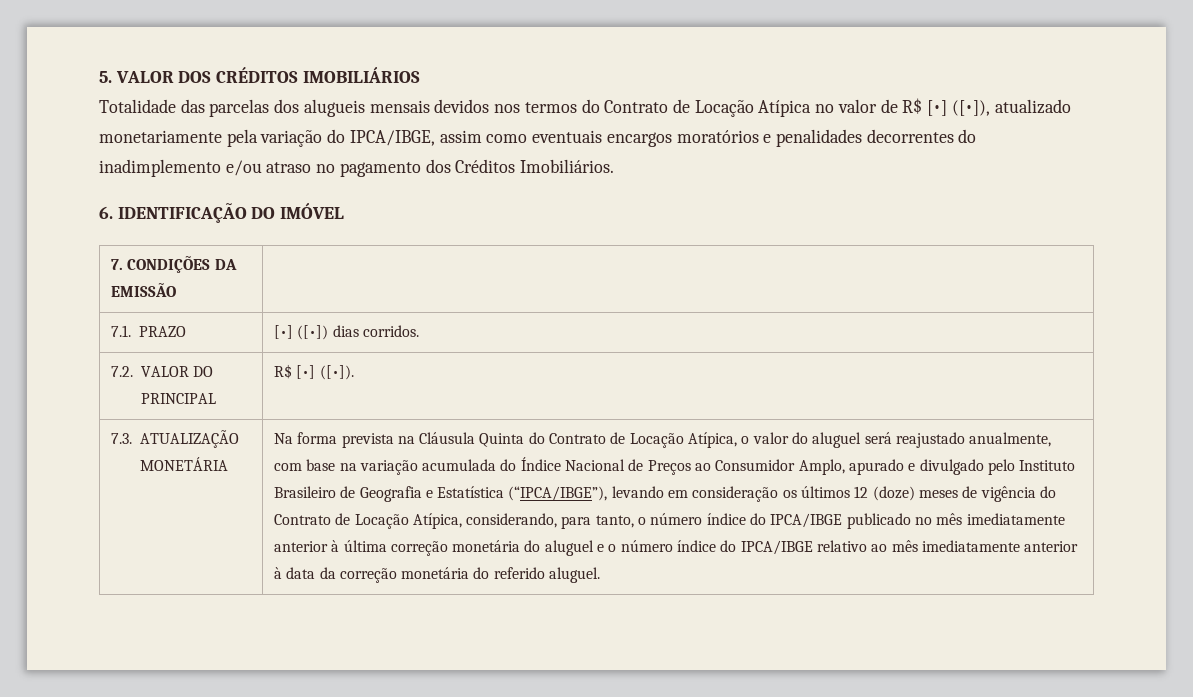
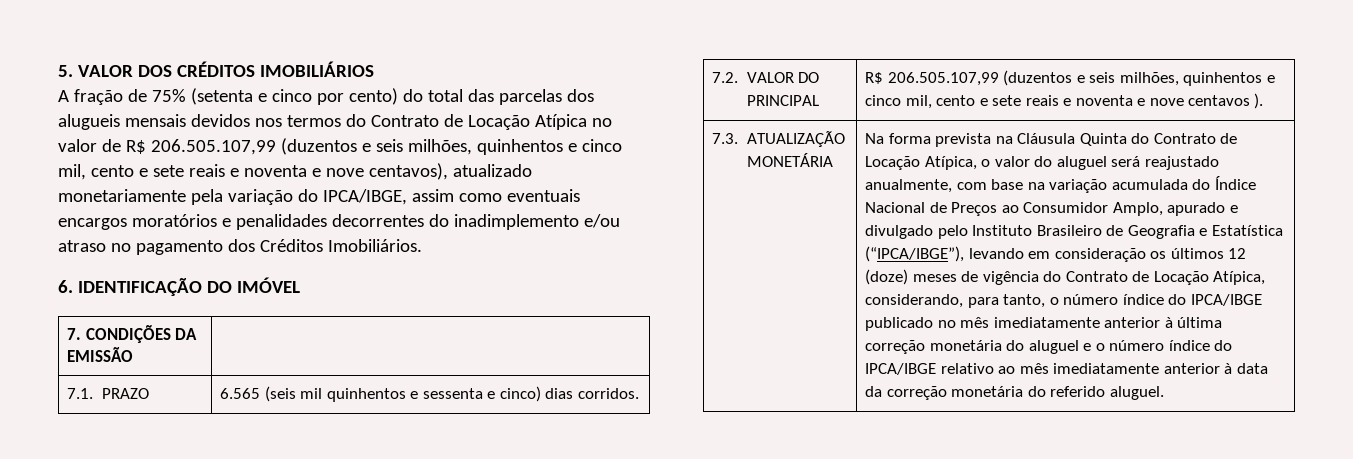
- Totalidade das parcelas dos alugueis mensais devidos nos termos do Contrato de Locação Atípica no valor de R$ [•] ([•]), atualizado monetariamente pela variação do IPCA/IBGE, assim como eventuais encargos moratórios e penalidades decorrentes do inadimplemento e/ou atraso no pagamento dos Créditos Imobiliários.
+ A fração de 75% (setenta e cinco por cento) do total das parcelas dos alugueis mensais devidos nos termos do Contrato de Locação Atípica no valor de R$ 206.505.107,99 (duzentos e seis milhões, quinhentos e cinco mil, cento e sete reais e noventa e nove centavos), atualizado monetariamente pela variação do IPCA/IBGE, assim como eventuais encargos moratórios e penalidades decorrentes do inadimplemento e/ou atraso no pagamento dos Créditos Imobiliários.
- 7.1. PRAZO | [•] ([•]) dias corridos.
+ 7.1. PRAZO | 6.565 (seis mil quinhentos e sessenta e cinco) dias corridos.
- 7.2. VALOR DO PRINCIPAL | R$ [•] ([•]).
+ 7.2. VALOR DO PRINCIPAL | R$ 206.505.107,99 (duzentos e seis milhões, quinhentos e cinco mil, cento e sete reais e noventa e nove centavos ).

